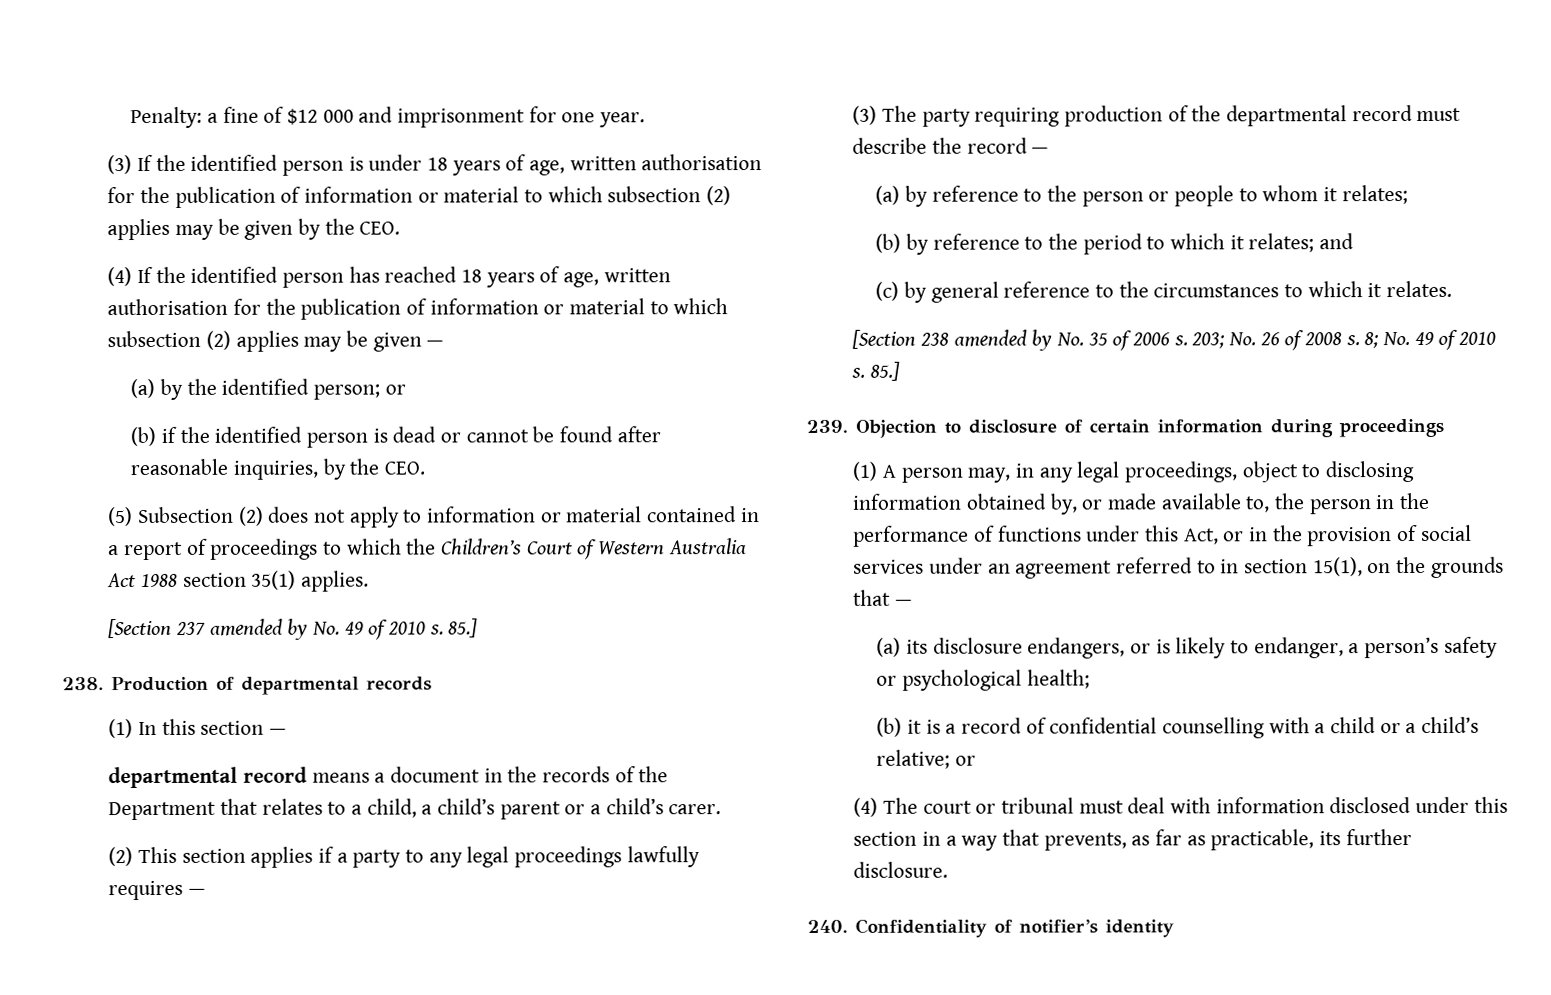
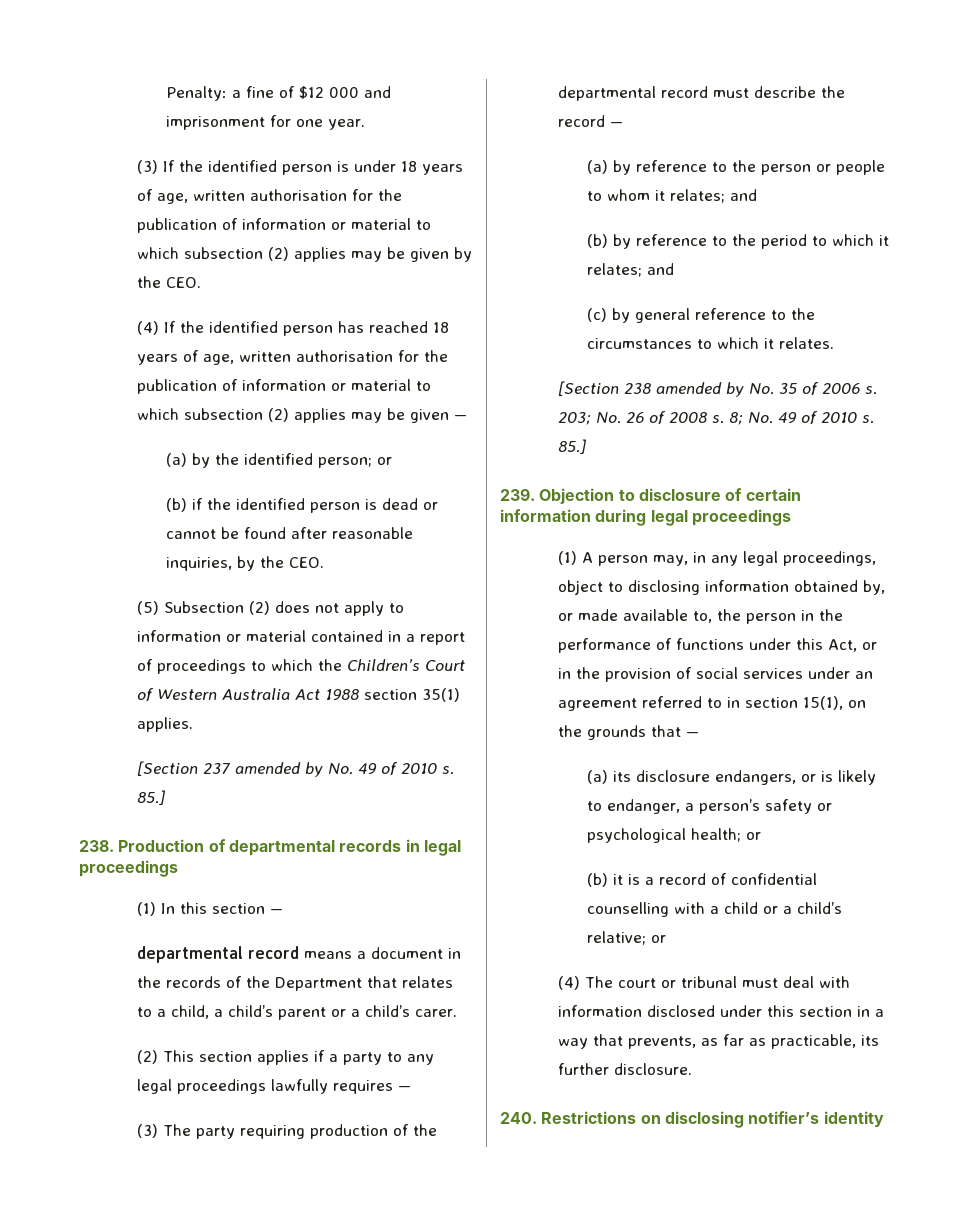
- 238. Production of departmental records
+ 238. Production of departmental records in legal proceedings
- (a) by reference to the person or people to whom it relates;
+ (a) by reference to the person or people to whom it relates; and
- 239. Objection to disclosure of certain information during proceedings
+ 239. Objection to disclosure of certain information during legal proceedings
- (a) its disclosure endangers, or is likely to endanger, a person’s safety or psychological health;
+ (a) its disclosure endangers, or is likely to endanger, a person’s safety or psychological health; or
- 240. Confidentiality of notifier’s identity
+ 240. Restrictions on disclosing notifier’s identity

